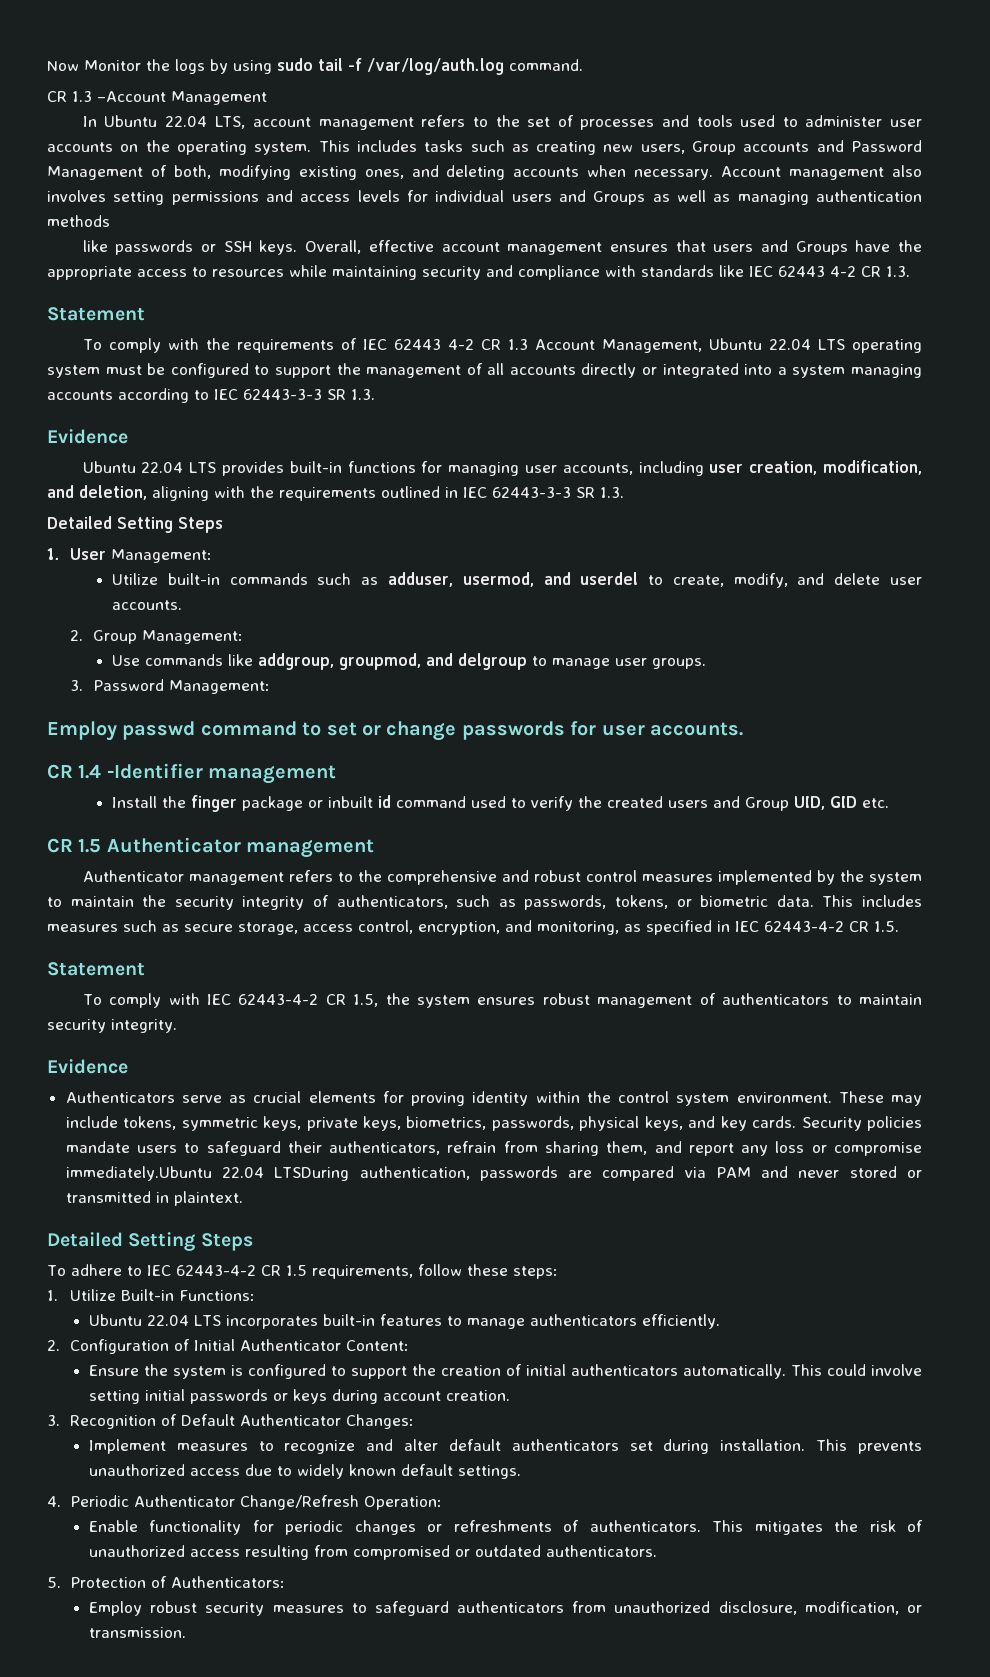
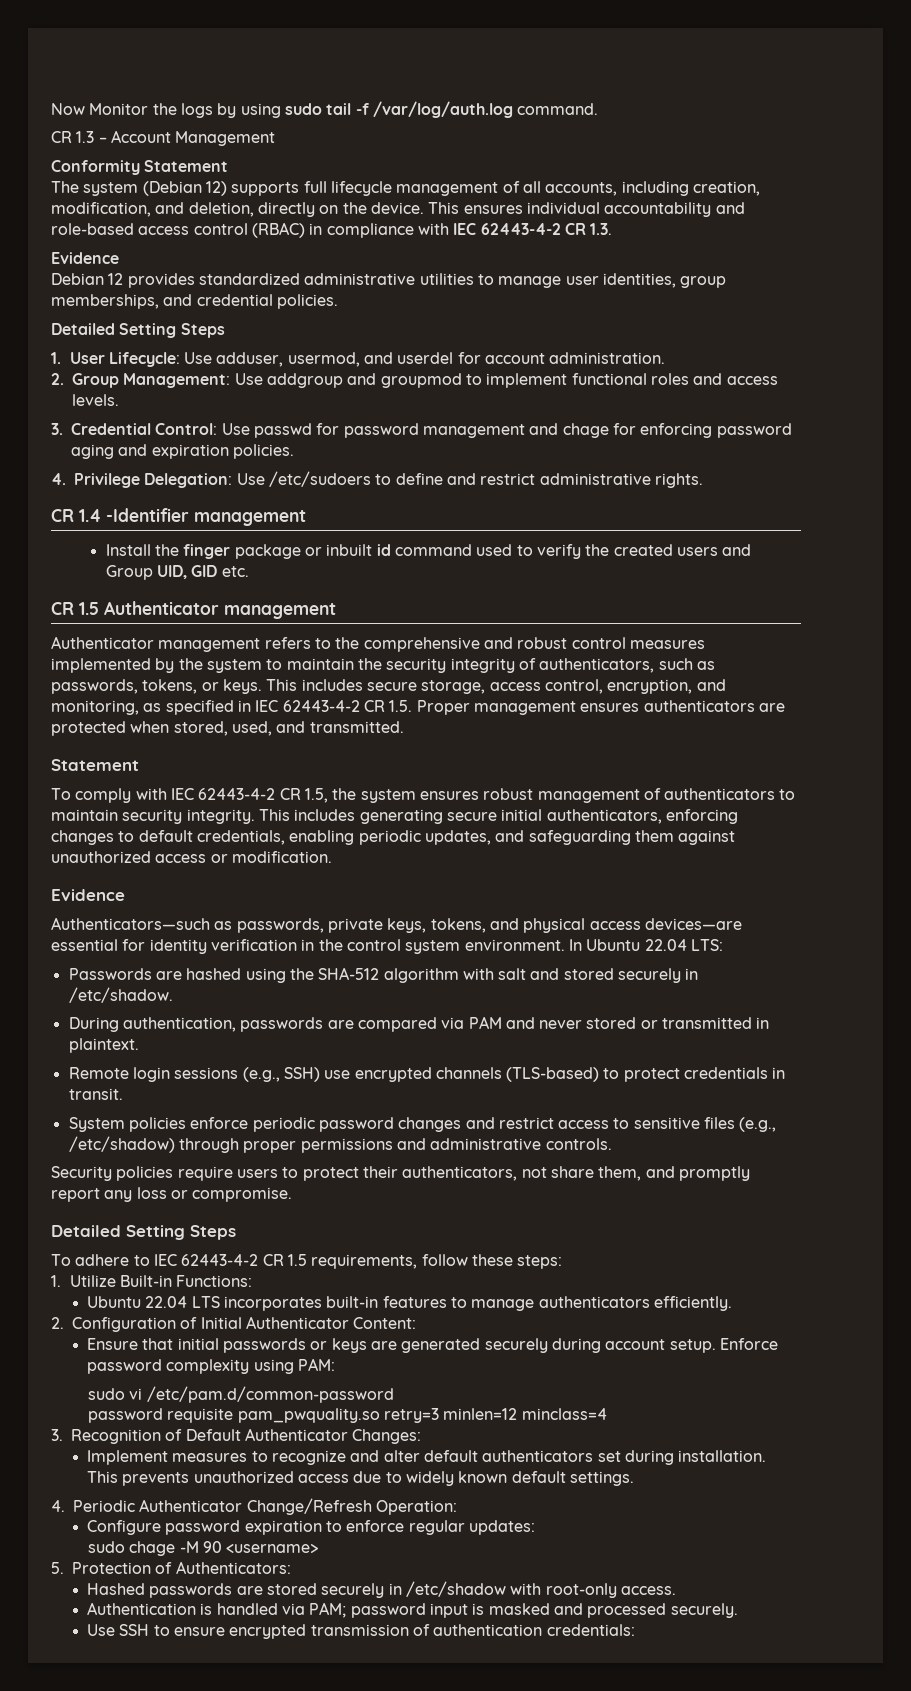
- CR 1.3 –Account Management
+ CR 1.3 – Account Management
- In Ubuntu 22.04 LTS, account management refers to the set of processes and tools used to administer user accounts on the operating system. This includes tasks such as creating new users, Group accounts and Password Management of both, modifying existing ones, and deleting accounts when necessary. Account management also involves setting permissions and access levels for individual users and Groups as well as managing authentication methods
- like passwords or SSH keys. Overall, effective account management ensures that users and Groups have the appropriate access to resources while maintaining security and compliance with standards like IEC 62443 4-2 CR 1.3.
- Statement
- To comply with the requirements of IEC 62443 4-2 CR 1.3 Account Management, Ubuntu 22.04 LTS operating system must be configured to support the management of all accounts directly or integrated into a system managing accounts according to IEC 62443-3-3 SR 1.3.
+ Conformity Statement
+ The system (Debian 12) supports full lifecycle management of all accounts, including creation, modification, and deletion, directly on the device. This ensures individual accountability and role-based access control (RBAC) in compliance with IEC 62443-4-2 CR 1.3.
  Evidence
- Ubuntu 22.04 LTS provides built-in functions for managing user accounts, including user creation, modification, and deletion, aligning with the requirements outlined in IEC 62443-3-3 SR 1.3.
+ Debian 12 provides standardized administrative utilities to manage user identities, group memberships, and credential policies.
- 1. User Management:
- Utilize built-in commands such as adduser, usermod, and userdel to create, modify, and delete user accounts.
- 2. Group Management:
- Use commands like addgroup, groupmod, and delgroup to manage user groups.
- 3. Password Management:
- Employ passwd command to set or change passwords for user accounts.
+ 1. User Lifecycle: Use adduser, usermod, and userdel for account administration.
+ 2. Group Management: Use addgroup and groupmod to implement functional roles and access levels.
+ 3. Credential Control: Use passwd for password management and chage for enforcing password aging and expiration policies.
+ 4. Privilege Delegation: Use /etc/sudoers to define and restrict administrative rights.
- Authenticator management refers to the comprehensive and robust control measures implemented by the system to maintain the security integrity of authenticators, such as passwords, tokens, or biometric data. This includes measures such as secure storage, access control, encryption, and monitoring, as specified in IEC 62443-4-2 CR 1.5.
+ Authenticator management refers to the comprehensive and robust control measures implemented by the system to maintain the security integrity of authenticators, such as passwords, tokens, or keys. This includes secure storage, access control, encryption, and monitoring, as specified in IEC 62443-4-2 CR 1.5. Proper management ensures authenticators are protected when stored, used, and transmitted.
- To comply with IEC 62443-4-2 CR 1.5, the system ensures robust management of authenticators to maintain security integrity.
+ To comply with IEC 62443-4-2 CR 1.5, the system ensures robust management of authenticators to maintain security integrity. This includes generating secure initial authenticators, enforcing changes to default credentials, enabling periodic updates, and safeguarding them against unauthorized access or modification.
  Evidence
- Authenticators serve as crucial elements for proving identity within the control system environment. These may include tokens, symmetric keys, private keys, biometrics, passwords, physical keys, and key cards. Security policies mandate users to safeguard their authenticators, refrain from sharing them, and report any loss or compromise immediately.Ubuntu 22.04 LTSDuring authentication, passwords are compared via PAM and never stored or transmitted in plaintext.
+ Authenticators—such as passwords, private keys, tokens, and physical access devices—are essential for identity verification in the control system environment. In Ubuntu 22.04 LTS:
+ Passwords are hashed using the SHA-512 algorithm with salt and stored securely in /etc/shadow.
+ During authentication, passwords are compared via PAM and never stored or transmitted in plaintext.
+ Remote login sessions (e.g., SSH) use encrypted channels (TLS-based) to protect credentials in transit.
+ System policies enforce periodic password changes and restrict access to sensitive files (e.g., /etc/shadow) through proper permissions and administrative controls.
+ Security policies require users to protect their authenticators, not share them, and promptly report any loss or compromise.
- Ensure the system is configured to support the creation of initial authenticators automatically. This could involve setting initial passwords or keys during account creation.
+ Ensure that initial passwords or keys are generated securely during account setup. Enforce password complexity using PAM:
+ sudo vi /etc/pam.d/common-password
+ password requisite pam_pwquality.so retry=3 minlen=12 minclass=4
- Enable functionality for periodic changes or refreshments of authenticators. This mitigates the risk of unauthorized access resulting from compromised or outdated authenticators.
+ Configure password expiration to enforce regular updates:
+ sudo chage -M 90 <username>
  5. Protection of Authenticators:
- Employ robust security measures to safeguard authenticators from unauthorized disclosure, modification, or transmission.
+ Hashed passwords are stored securely in /etc/shadow with root-only access.
+ Authentication is handled via PAM; password input is masked and processed securely.
+ Use SSH to ensure encrypted transmission of authentication credentials:

